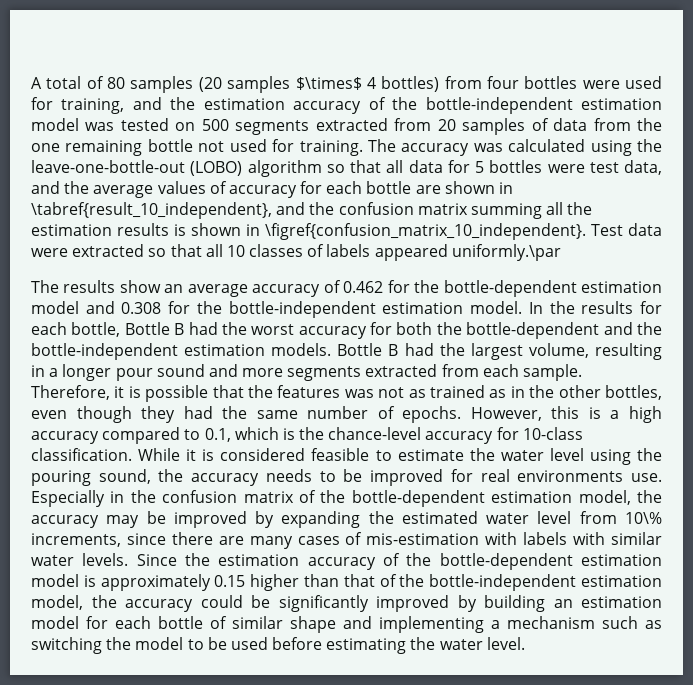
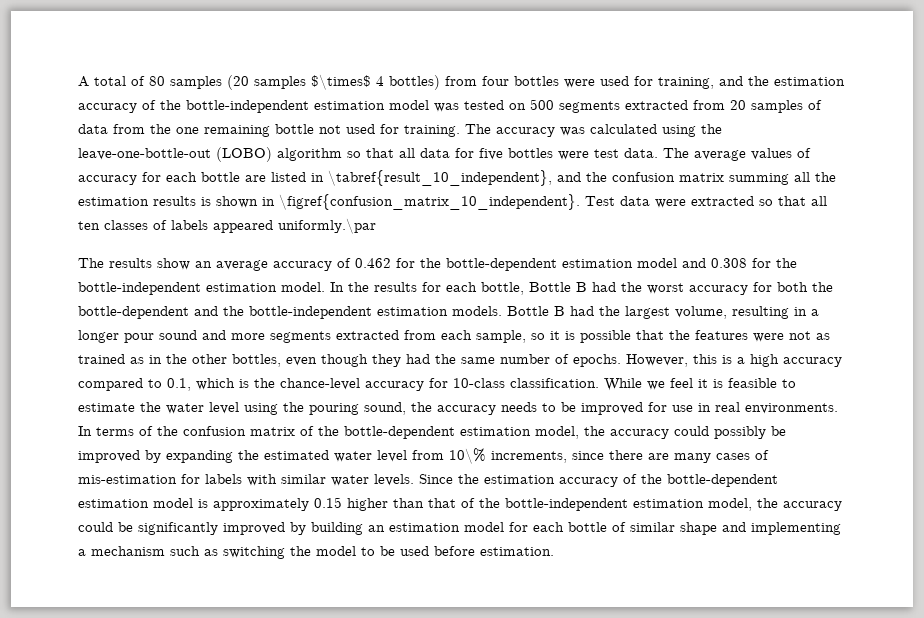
- The accuracy was calculated using the leave-one-bottle-out (LOBO) algorithm so that all data for 5 bottles were test data, and the average values of accuracy for each bottle are shown in \tabref{result_10_independent}, and the confusion matrix summing all the estimation results is shown in \figref{confusion_matrix_10_independent}.
+ The accuracy was calculated using the leave-one-bottle-out (LOBO) algorithm so that all data for five bottles were test data. The average values of accuracy for each bottle are listed in \tabref{result_10_independent}, and the confusion matrix summing all the estimation results is shown in \figref{confusion_matrix_10_independent}.
- Test data were extracted so that all 10 classes of labels appeared uniformly.\par
+ Test data were extracted so that all ten classes of labels appeared uniformly.\par
- Bottle B had the largest volume, resulting in a longer pour sound and more segments extracted from each sample. Therefore, it is possible that the features was not as trained as in the other bottles, even though they had the same number of epochs.
+ Bottle B had the largest volume, resulting in a longer pour sound and more segments extracted from each sample, so it is possible that the features were not as trained as in the other bottles, even though they had the same number of epochs.
- While it is considered feasible to estimate the water level using the pouring sound, the accuracy needs to be improved for real environments use. Especially in the confusion matrix of the bottle-dependent estimation model, the accuracy may be improved by expanding the estimated water level from 10\% increments, since there are many cases of mis-estimation with labels with similar water levels.
+ While we feel it is feasible to estimate the water level using the pouring sound, the accuracy needs to be improved for use in real environments. In terms of the confusion matrix of the bottle-dependent estimation model, the accuracy could possibly be improved by expanding the estimated water level from 10\% increments, since there are many cases of mis-estimation for labels with similar water levels.
- Since the estimation accuracy of the bottle-dependent estimation model is approximately 0.15 higher than that of the bottle-independent estimation model, the accuracy could be significantly improved by building an estimation model for each bottle of similar shape and implementing a mechanism such as switching the model to be used before estimating the water level.
+ Since the estimation accuracy of the bottle-dependent estimation model is approximately 0.15 higher than that of the bottle-independent estimation model, the accuracy could be significantly improved by building an estimation model for each bottle of similar shape and implementing a mechanism such as switching the model to be used before estimation.

